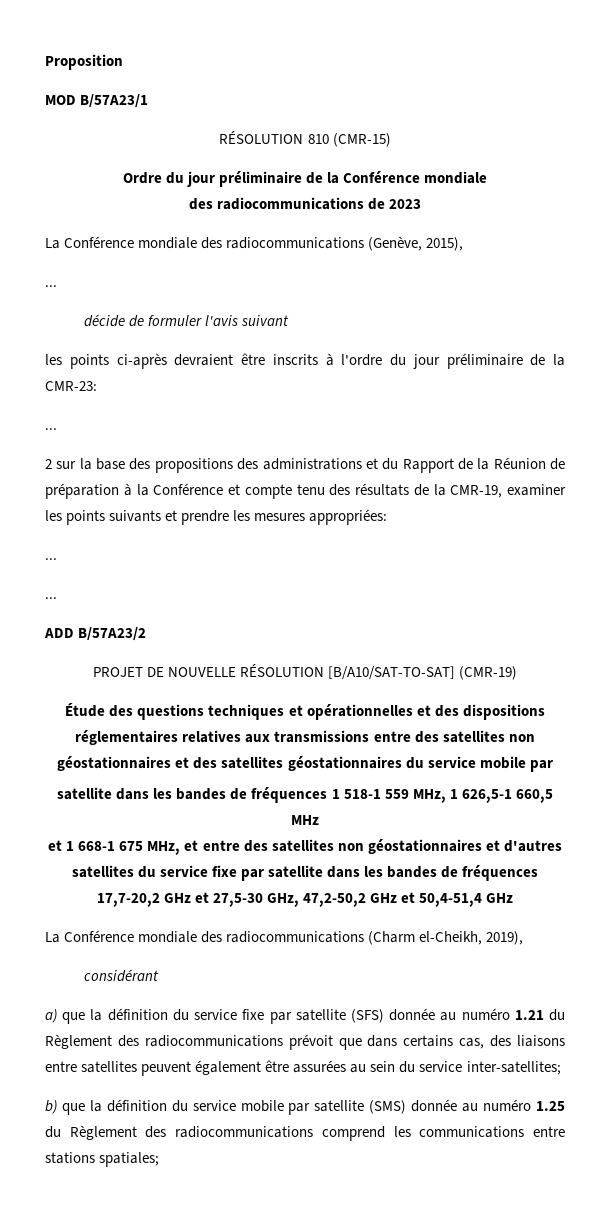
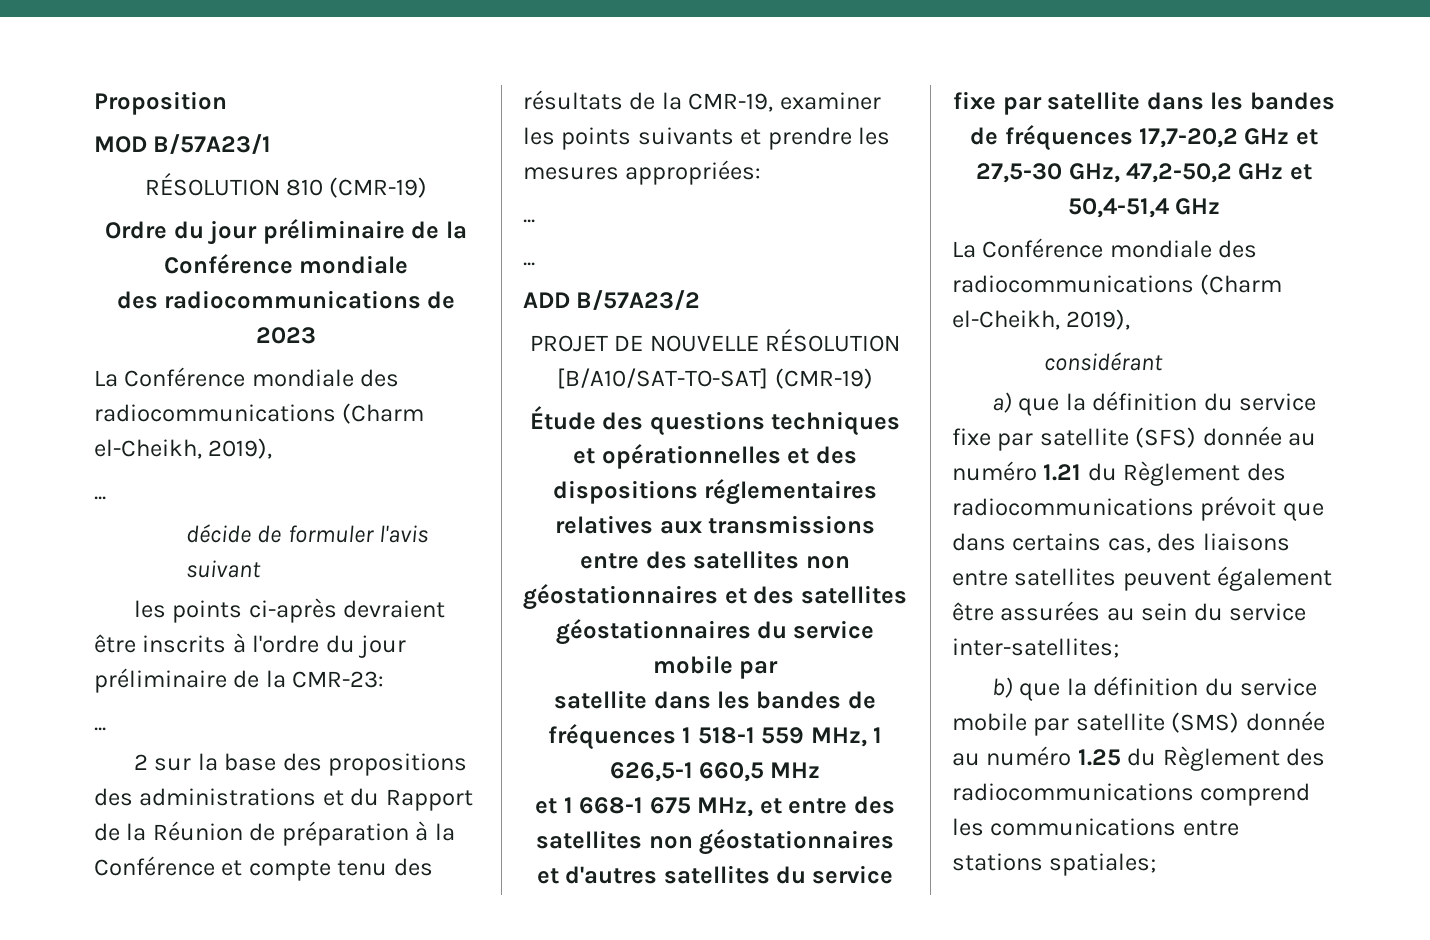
- RÉSOLUTION 810 (CMR-15)
+ RÉSOLUTION 810 (CMR-19)
  des radiocommunications de 2023
- La Conférence mondiale des radiocommunications (Genève, 2015),
+ La Conférence mondiale des radiocommunications (Charm el-Cheikh, 2019),

